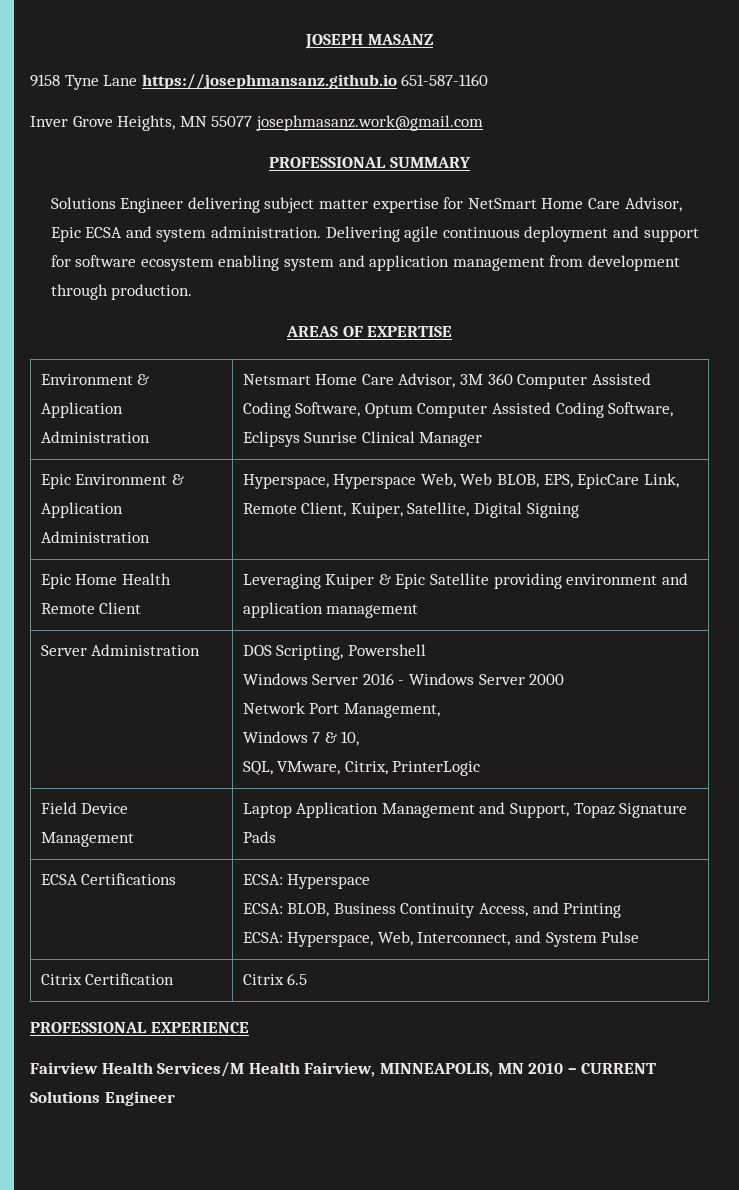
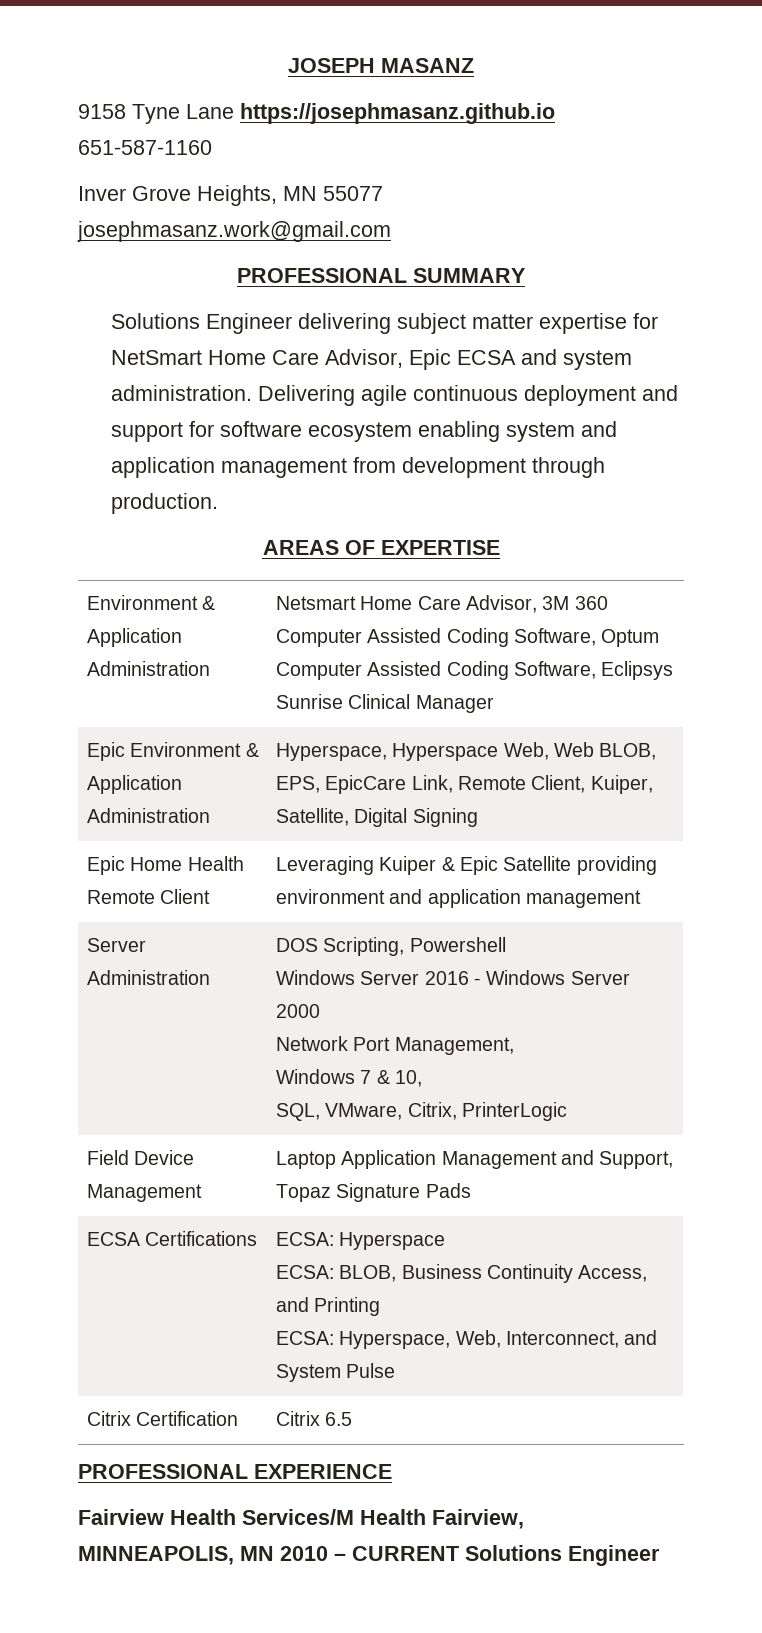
- 9158 Tyne Lane https://josephmansanz.github.io 651-587-1160
+ 9158 Tyne Lane https://josephmasanz.github.io 651-587-1160

